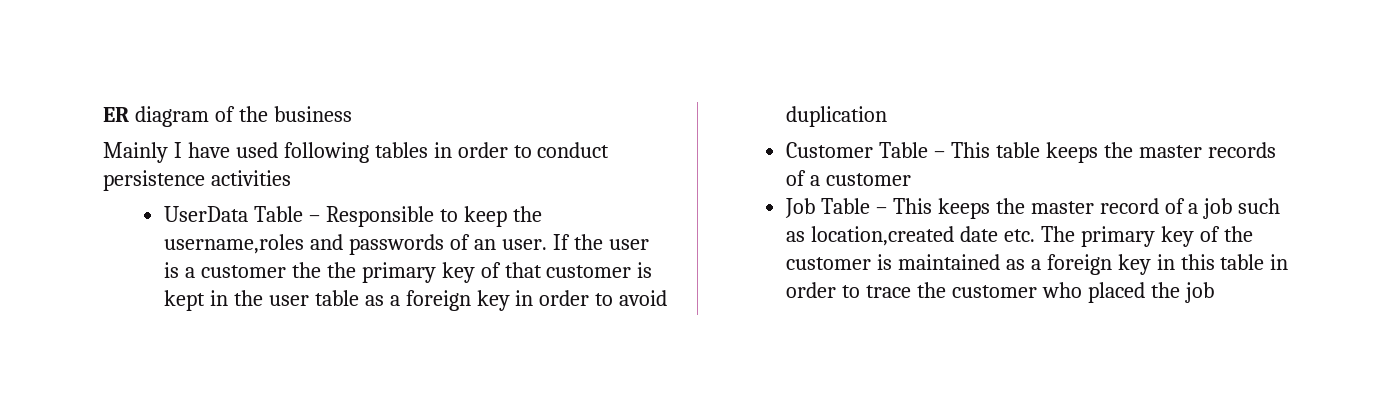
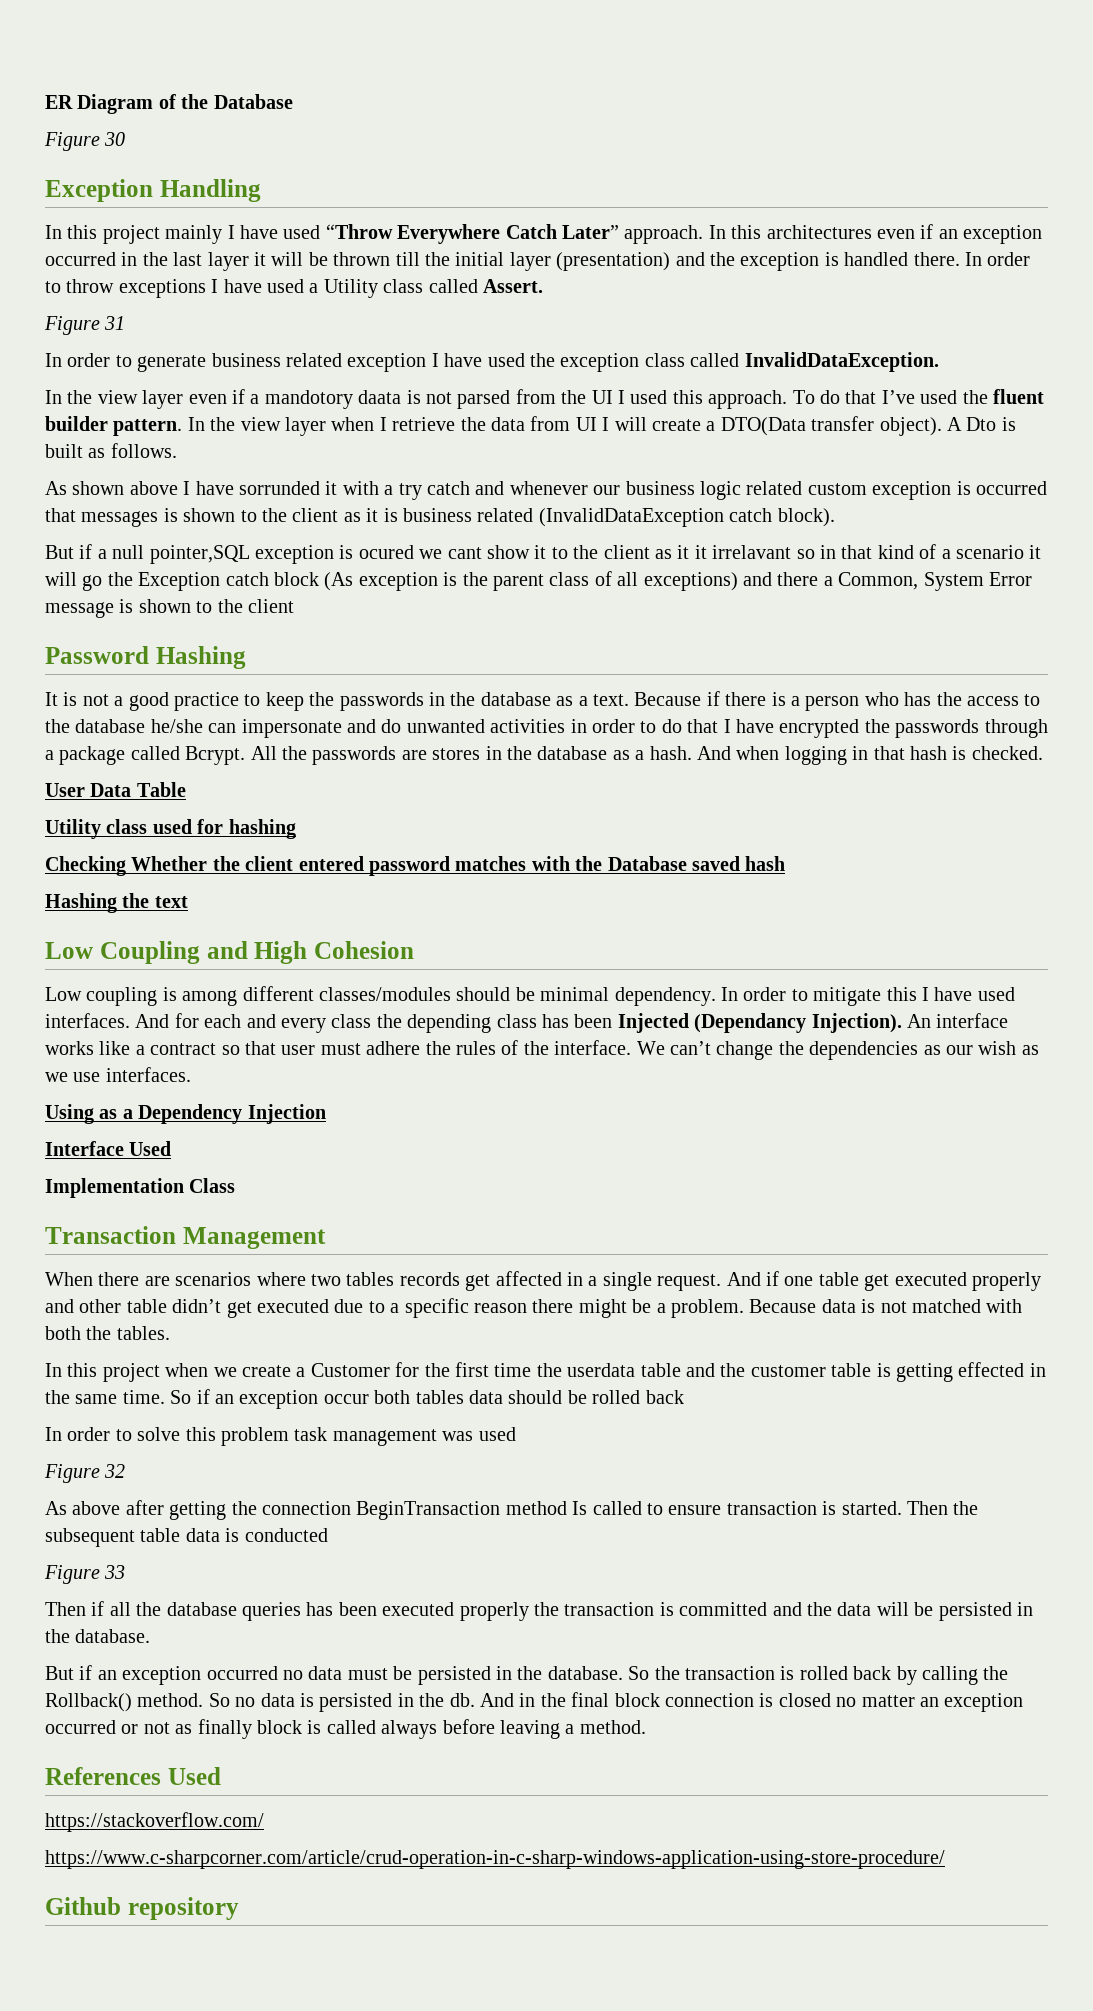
- ER diagram of the business
- Mainly I have used following tables in order to conduct persistence activities
- UserData Table – Responsible to keep the username,roles and passwords of an user. If the user is a customer the the primary key of that customer is kept in the user table as a foreign key in order to avoid duplication
- Customer Table – This table keeps the master records of a customer
- Job Table – This keeps the master record of a job such as location,created date etc. The primary key of the customer is maintained as a foreign key in this table in order to trace the customer who placed the job
+ ER Diagram of the Database
+ Figure 30
+ Exception Handling
+ In this project mainly I have used “Throw Everywhere Catch Later” approach. In this architectures even if an exception occurred in the last layer it will be thrown till the initial layer (presentation) and the exception is handled there. In order to throw exceptions I have used a Utility class called Assert.
+ Figure 31
+ In order to generate business related exception I have used the exception class called InvalidDataException.
+ In the view layer even if a mandotory daata is not parsed from the UI I used this approach. To do that I’ve used the fluent builder pattern. In the view layer when I retrieve the data from UI I will create a DTO(Data transfer object). A Dto is built as follows.
+ As shown above I have sorrunded it with a try catch and whenever our business logic related custom exception is occurred that messages is shown to the client as it is business related (InvalidDataException catch block).
+ But if a null pointer,SQL exception is ocured we cant show it to the client as it it irrelavant so in that kind of a scenario it will go the Exception catch block (As exception is the parent class of all exceptions) and there a Common, System Error message is shown to the client
+ Password Hashing
+ It is not a good practice to keep the passwords in the database as a text. Because if there is a person who has the access to the database he/she can impersonate and do unwanted activities in order to do that I have encrypted the passwords through a package called Bcrypt. All the passwords are stores in the database as a hash. And when logging in that hash is checked.
+ User Data Table
+ Utility class used for hashing
+ Checking Whether the client entered password matches with the Database saved hash
+ Hashing the text
+ Low Coupling and High Cohesion
+ Low coupling is among different classes/modules should be minimal dependency. In order to mitigate this I have used interfaces. And for each and every class the depending class has been Injected (Dependancy Injection). An interface works like a contract so that user must adhere the rules of the interface. We can’t change the dependencies as our wish as we use interfaces.
+ Using as a Dependency Injection
+ Interface Used
+ Implementation Class
+ Transaction Management
+ When there are scenarios where two tables records get affected in a single request. And if one table get executed properly and other table didn’t get executed due to a specific reason there might be a problem. Because data is not matched with both the tables.
+ In this project when we create a Customer for the first time the userdata table and the customer table is getting effected in the same time. So if an exception occur both tables data should be rolled back
+ In order to solve this problem task management was used
+ Figure 32
+ As above after getting the connection BeginTransaction method Is called to ensure transaction is started. Then the subsequent table data is conducted
+ Figure 33
+ Then if all the database queries has been executed properly the transaction is committed and the data will be persisted in the database.
+ But if an exception occurred no data must be persisted in the database. So the transaction is rolled back by calling the Rollback() method. So no data is persisted in the db. And in the final block connection is closed no matter an exception occurred or not as finally block is called always before leaving a method.
+ References Used
+ https://stackoverflow.com/
+ https://www.c-sharpcorner.com/article/crud-operation-in-c-sharp-windows-application-using-store-procedure/
+ Github repository

